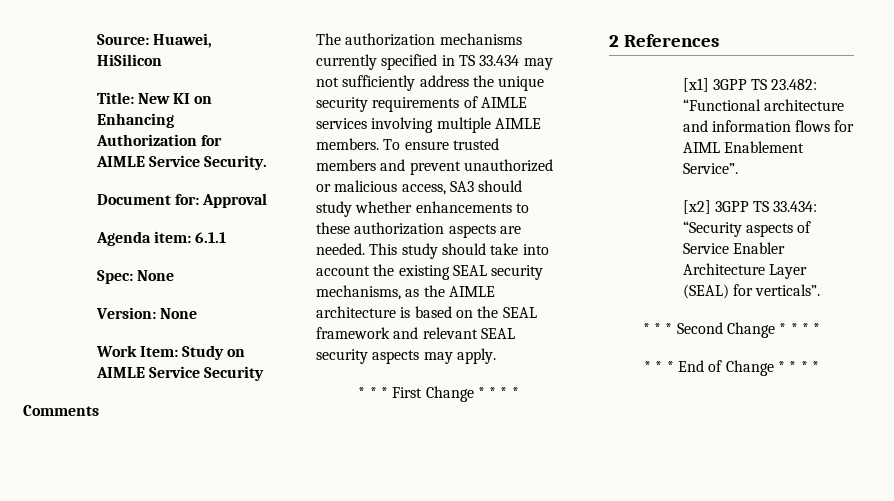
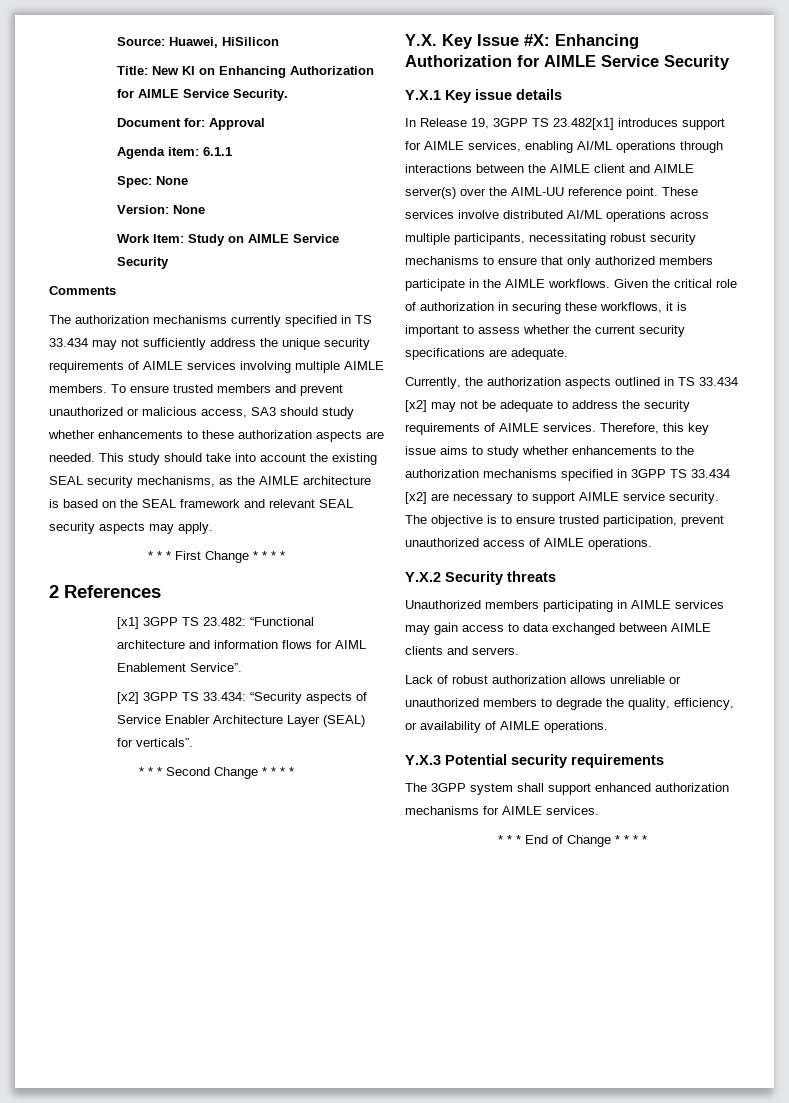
+ Y.X. Key Issue #X: Enhancing Authorization for AIMLE Service Security
+ Y.X.1 Key issue details
+ In Release 19, 3GPP TS 23.482[x1] introduces support for AIMLE services, enabling AI/ML operations through interactions between the AIMLE client and AIMLE server(s) over the AIML-UU reference point. These services involve distributed AI/ML operations across multiple participants, necessitating robust security mechanisms to ensure that only authorized members participate in the AIMLE workflows. Given the critical role of authorization in securing these workflows, it is important to assess whether the current security specifications are adequate.
+ Currently, the authorization aspects outlined in TS 33.434 [x2] may not be adequate to address the security requirements of AIMLE services. Therefore, this key issue aims to study whether enhancements to the authorization mechanisms specified in 3GPP TS 33.434 [x2] are necessary to support AIMLE service security. The objective is to ensure trusted participation, prevent unauthorized access of AIMLE operations.
+ Y.X.2 Security threats
+ Unauthorized members participating in AIMLE services may gain access to data exchanged between AIMLE clients and servers.
+ Lack of robust authorization allows unreliable or unauthorized members to degrade the quality, efficiency, or availability of AIMLE operations.
+ Y.X.3 Potential security requirements
+ The 3GPP system shall support enhanced authorization mechanisms for AIMLE services.

